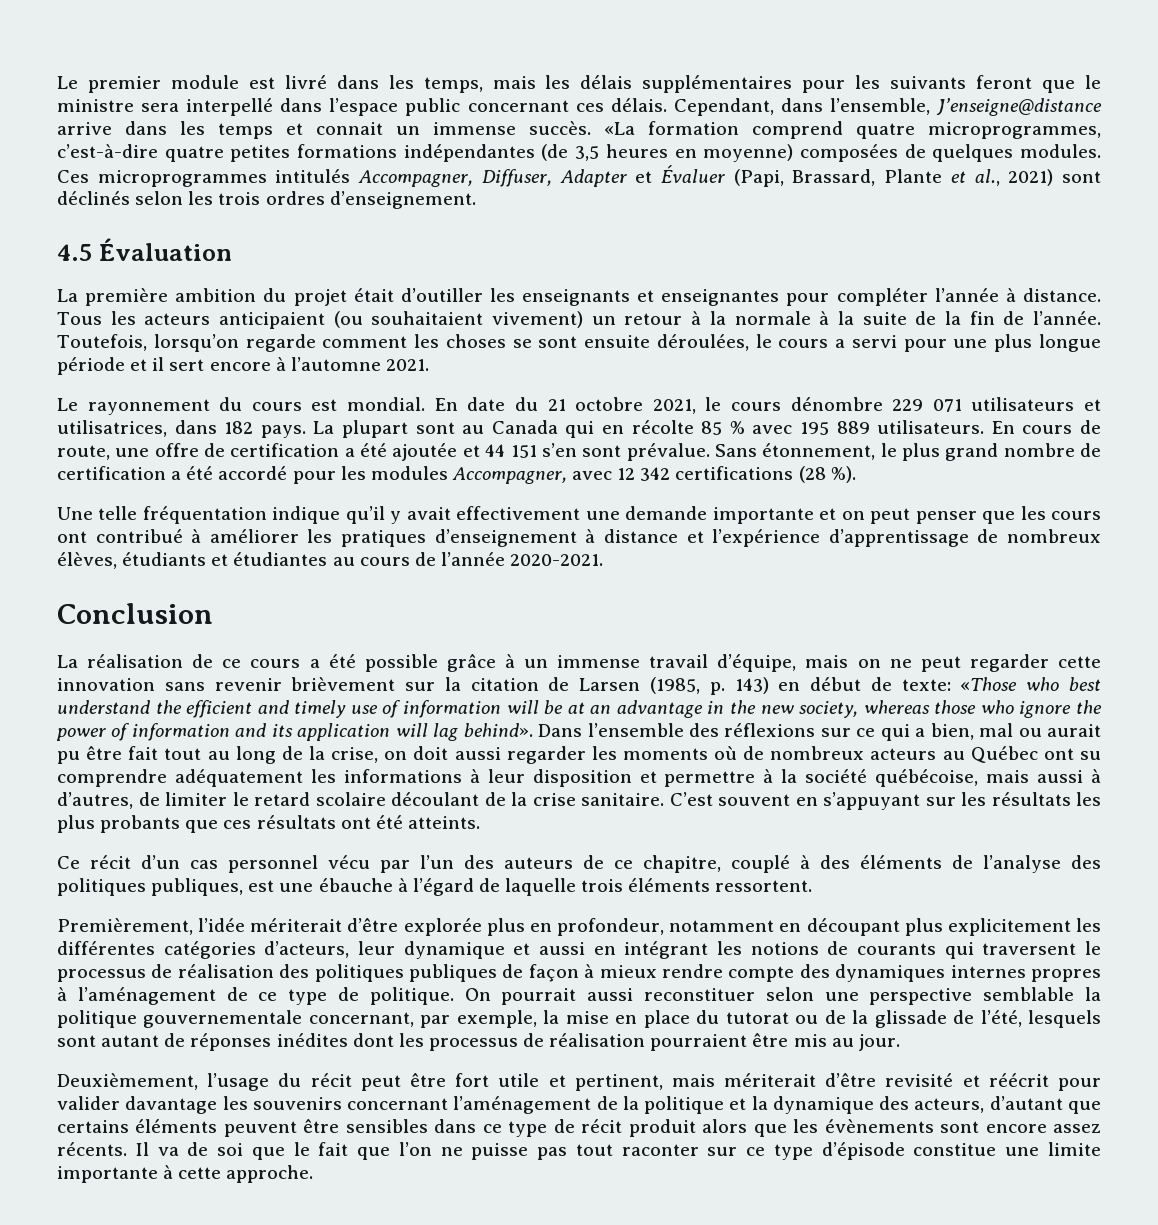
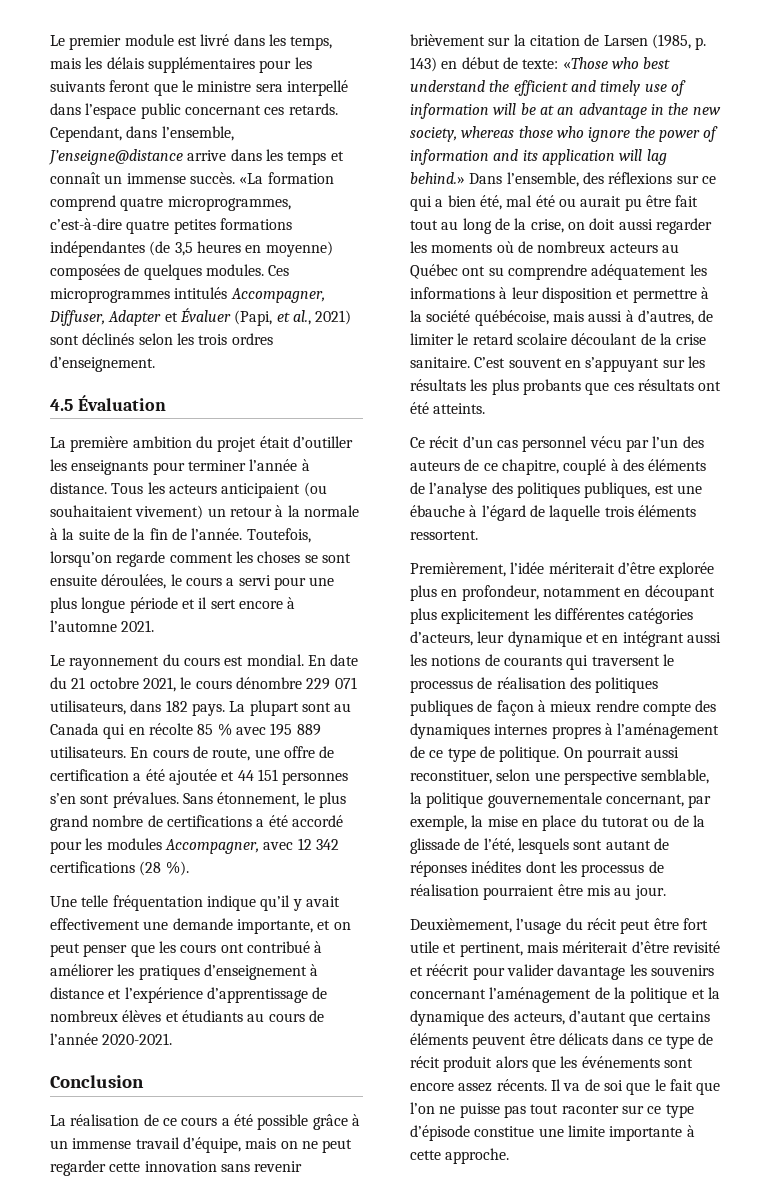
- Le premier module est livré dans les temps, mais les délais supplémentaires pour les suivants feront que le ministre sera interpellé dans l’espace public concernant ces délais.
+ Le premier module est livré dans les temps, mais les délais supplémentaires pour les suivants feront que le ministre sera interpellé dans l’espace public concernant ces retards.
- Cependant, dans l’ensemble, J’enseigne@distance arrive dans les temps et connait un immense succès.
+ Cependant, dans l’ensemble, J’enseigne@distance arrive dans les temps et connaît un immense succès.
- Ces microprogrammes intitulés Accompagner, Diffuser, Adapter et Évaluer (Papi, Brassard, Plante et al., 2021) sont déclinés selon les trois ordres d’enseignement.
+ Ces microprogrammes intitulés Accompagner, Diffuser, Adapter et Évaluer (Papi, et al., 2021) sont déclinés selon les trois ordres d’enseignement.
- La première ambition du projet était d’outiller les enseignants et enseignantes pour compléter l’année à distance.
+ La première ambition du projet était d’outiller les enseignants pour terminer l’année à distance.
- En date du 21 octobre 2021, le cours dénombre 229 071 utilisateurs et utilisatrices, dans 182 pays.
+ En date du 21 octobre 2021, le cours dénombre 229 071 utilisateurs, dans 182 pays.
- En cours de route, une offre de certification a été ajoutée et 44 151 s’en sont prévalue.
+ En cours de route, une offre de certification a été ajoutée et 44 151 personnes s’en sont prévalues.
- Sans étonnement, le plus grand nombre de certification a été accordé pour les modules Accompagner, avec 12 342 certifications (28 %).
+ Sans étonnement, le plus grand nombre de certifications a été accordé pour les modules Accompagner, avec 12 342 certifications (28 %).
- Une telle fréquentation indique qu’il y avait effectivement une demande importante et on peut penser que les cours ont contribué à améliorer les pratiques d’enseignement à distance et l’expérience d’apprentissage de nombreux élèves, étudiants et étudiantes au cours de l’année 2020-2021.
+ Une telle fréquentation indique qu’il y avait effectivement une demande importante, et on peut penser que les cours ont contribué à améliorer les pratiques d’enseignement à distance et l’expérience d’apprentissage de nombreux élèves et étudiants au cours de l’année 2020-2021.
- «Those who best understand the efficient and timely use of information will be at an advantage in the new society, whereas those who ignore the power of information and its application will lag behind». Dans l’ensemble des réflexions sur ce qui a bien, mal ou aurait pu être fait tout au long de la crise, on doit aussi regarder les moments où de nombreux acteurs au Québec ont su comprendre adéquatement les informations à leur disposition et permettre à la société québécoise, mais aussi à d’autres, de limiter le retard scolaire découlant de la crise sanitaire.
+ «Those who best understand the efficient and timely use of information will be at an advantage in the new society, whereas those who ignore the power of information and its application will lag behind.» Dans l’ensemble, des réflexions sur ce qui a bien été, mal été ou aurait pu être fait tout au long de la crise, on doit aussi regarder les moments où de nombreux acteurs au Québec ont su comprendre adéquatement les informations à leur disposition et permettre à la société québécoise, mais aussi à d’autres, de limiter le retard scolaire découlant de la crise sanitaire.
- Premièrement, l’idée mériterait d’être explorée plus en profondeur, notamment en découpant plus explicitement les différentes catégories d’acteurs, leur dynamique et aussi en intégrant les notions de courants qui traversent le processus de réalisation des politiques publiques de façon à mieux rendre compte des dynamiques internes propres à l’aménagement de ce type de politique.
+ Premièrement, l’idée mériterait d’être explorée plus en profondeur, notamment en découpant plus explicitement les différentes catégories d’acteurs, leur dynamique et en intégrant aussi les notions de courants qui traversent le processus de réalisation des politiques publiques de façon à mieux rendre compte des dynamiques internes propres à l’aménagement de ce type de politique.
- On pourrait aussi reconstituer selon une perspective semblable la politique gouvernementale concernant, par exemple, la mise en place du tutorat ou de la glissade de l’été, lesquels sont autant de réponses inédites dont les processus de réalisation pourraient être mis au jour.
+ On pourrait aussi reconstituer, selon une perspective semblable, la politique gouvernementale concernant, par exemple, la mise en place du tutorat ou de la glissade de l’été, lesquels sont autant de réponses inédites dont les processus de réalisation pourraient être mis au jour.
- Deuxièmement, l’usage du récit peut être fort utile et pertinent, mais mériterait d’être revisité et réécrit pour valider davantage les souvenirs concernant l’aménagement de la politique et la dynamique des acteurs, d’autant que certains éléments peuvent être sensibles dans ce type de récit produit alors que les évènements sont encore assez récents.
+ Deuxièmement, l’usage du récit peut être fort utile et pertinent, mais mériterait d’être revisité et réécrit pour valider davantage les souvenirs concernant l’aménagement de la politique et la dynamique des acteurs, d’autant que certains éléments peuvent être délicats dans ce type de récit produit alors que les événements sont encore assez récents.

